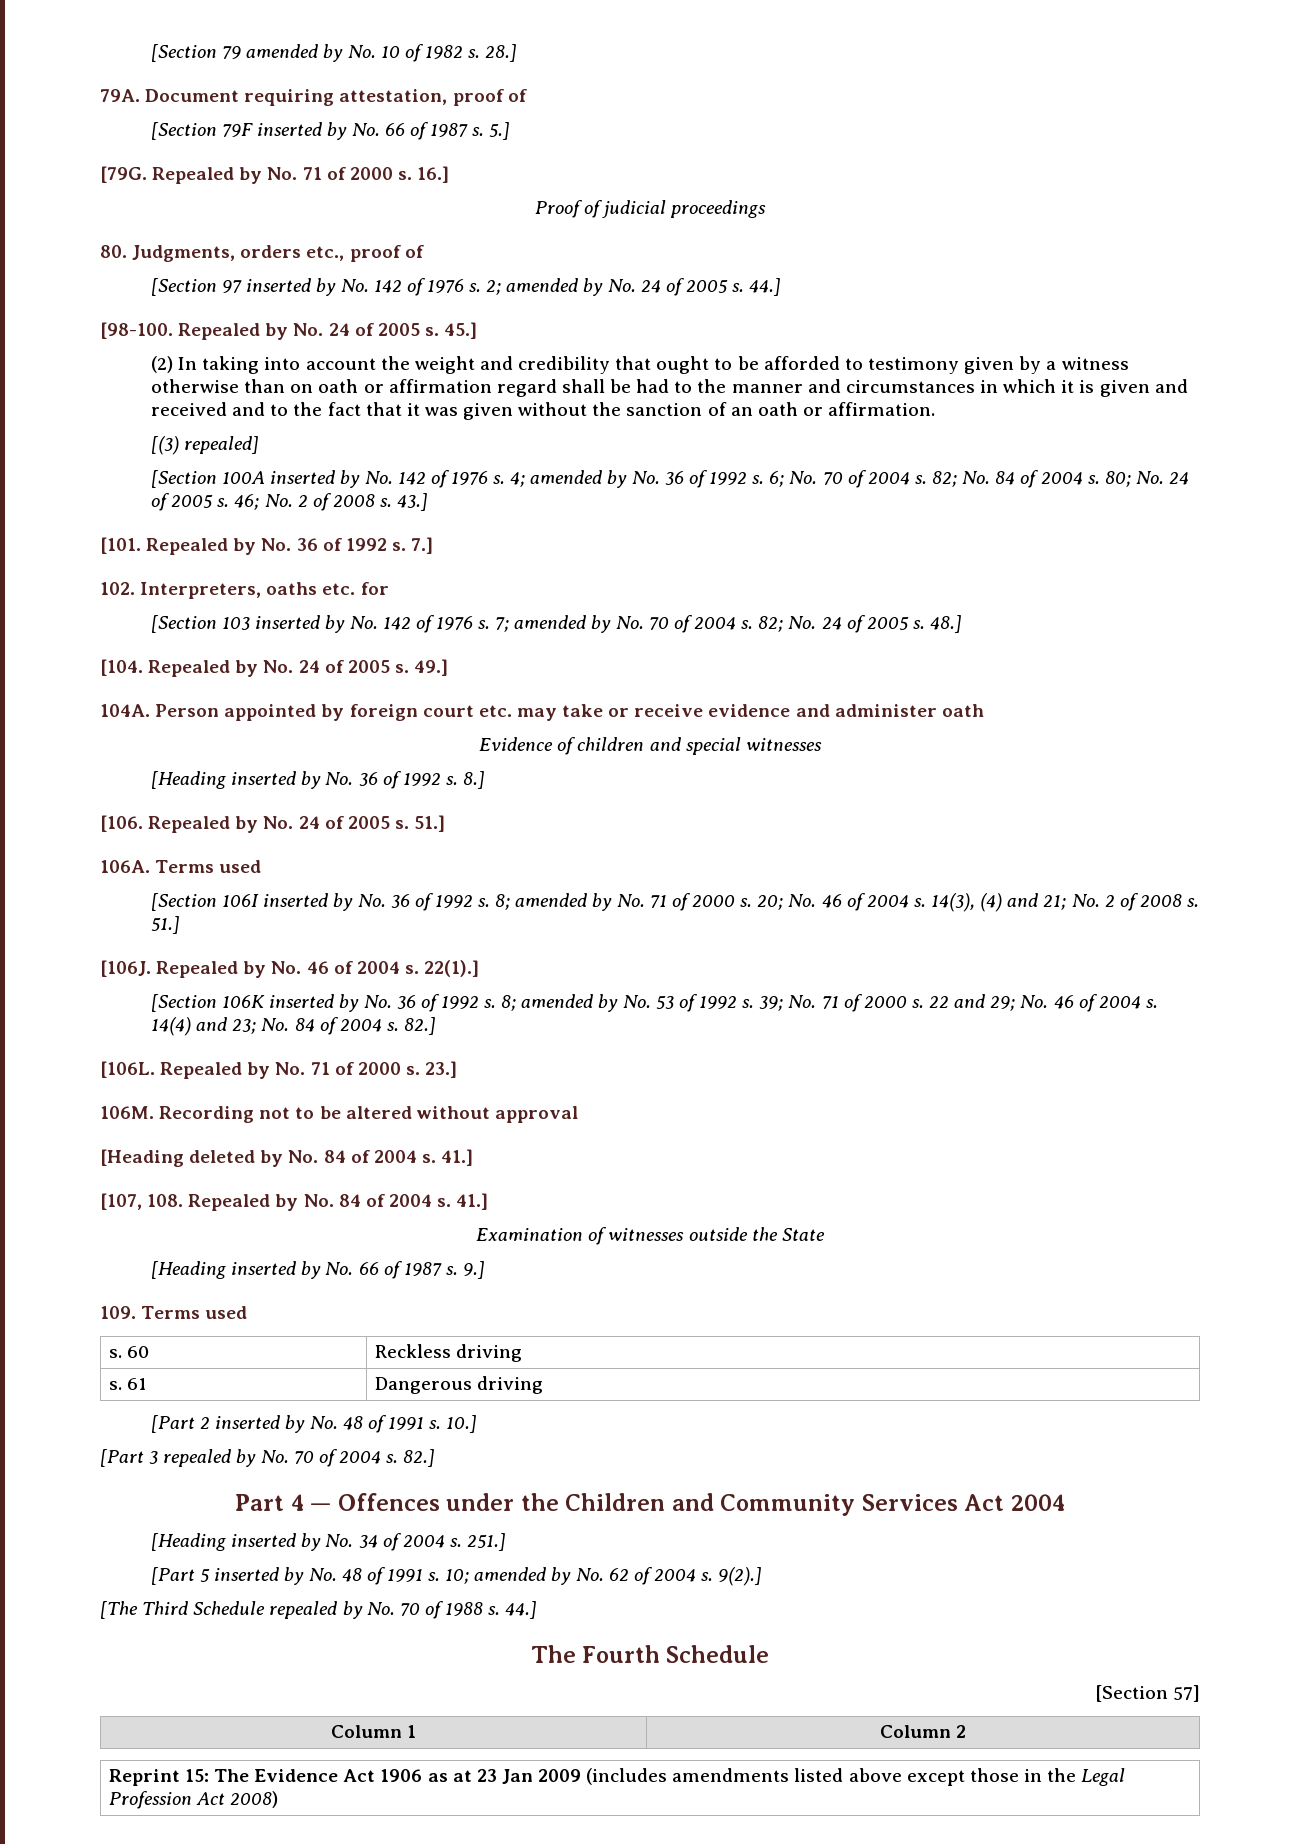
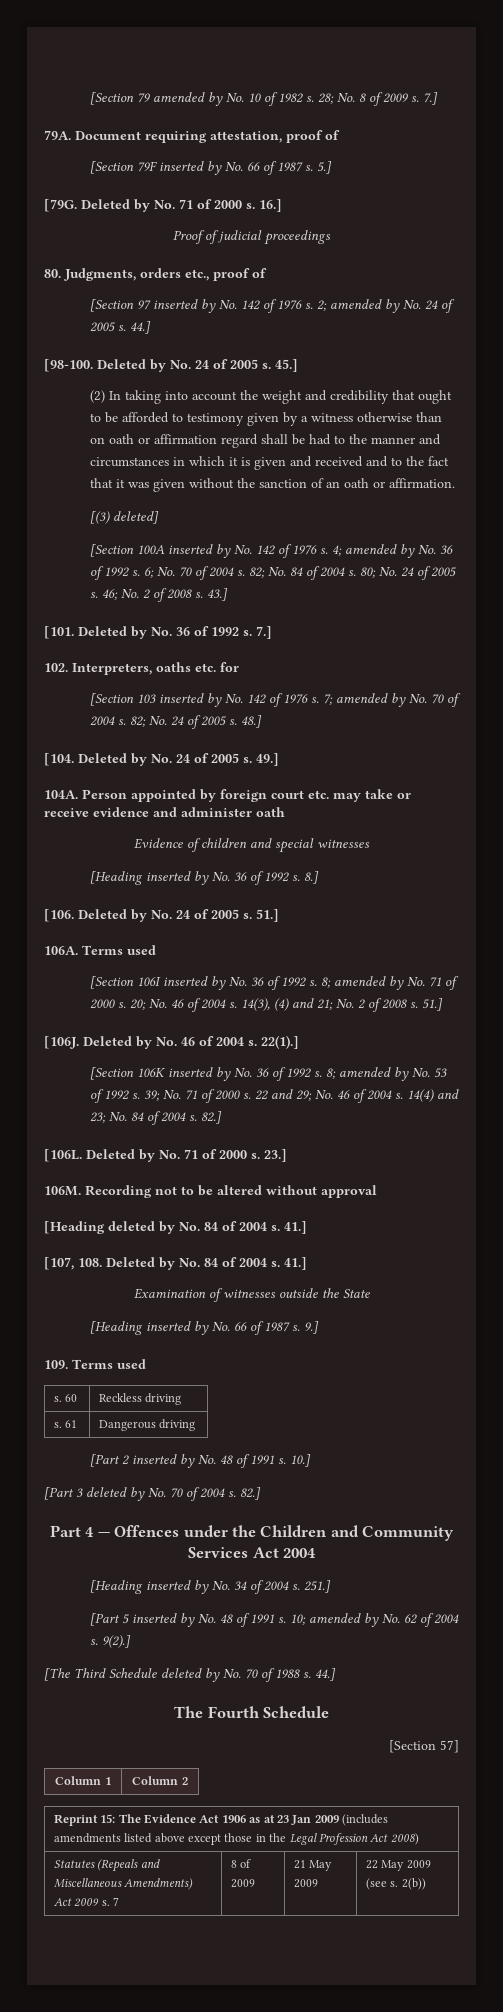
- 28.]
+ 28; No. 8 of 2009 s. 7.]
- [79G. Repealed by No. 71 of 2000 s.
+ [79G. Deleted by No. 71 of 2000 s.
- [98-100. Repealed by No. 24 of 2005 s.
+ [98-100. Deleted by No. 24 of 2005 s.
- [(3) repealed]
+ [(3) deleted]
- [101. Repealed by No. 36 of 1992 s.
+ [101. Deleted by No. 36 of 1992 s.
- [104. Repealed by No. 24 of 2005 s.
+ [104. Deleted by No. 24 of 2005 s.
- [106. Repealed by No. 24 of 2005 s.
+ [106. Deleted by No. 24 of 2005 s.
- Repealed by No. 46 of 2004 s.
+ Deleted by No. 46 of 2004 s.
- [106L. Repealed by No. 71 of 2000 s.
+ [106L. Deleted by No. 71 of 2000 s.
- [107, 108. Repealed by No. 84 of 2004 s.
+ [107, 108. Deleted by No. 84 of 2004 s.
- [Part 3 repealed by No. 70 of 2004 s.
+ [Part 3 deleted by No. 70 of 2004 s.
- [The Third Schedule repealed by No. 70 of 1988 s.
+ [The Third Schedule deleted by No. 70 of 1988 s.
+ Statutes (Repeals and Miscellaneous Amendments) Act 2009 s. 7 | 8 of 2009 | 21 May 2009 | 22 May 2009 (see s. 2(b))

